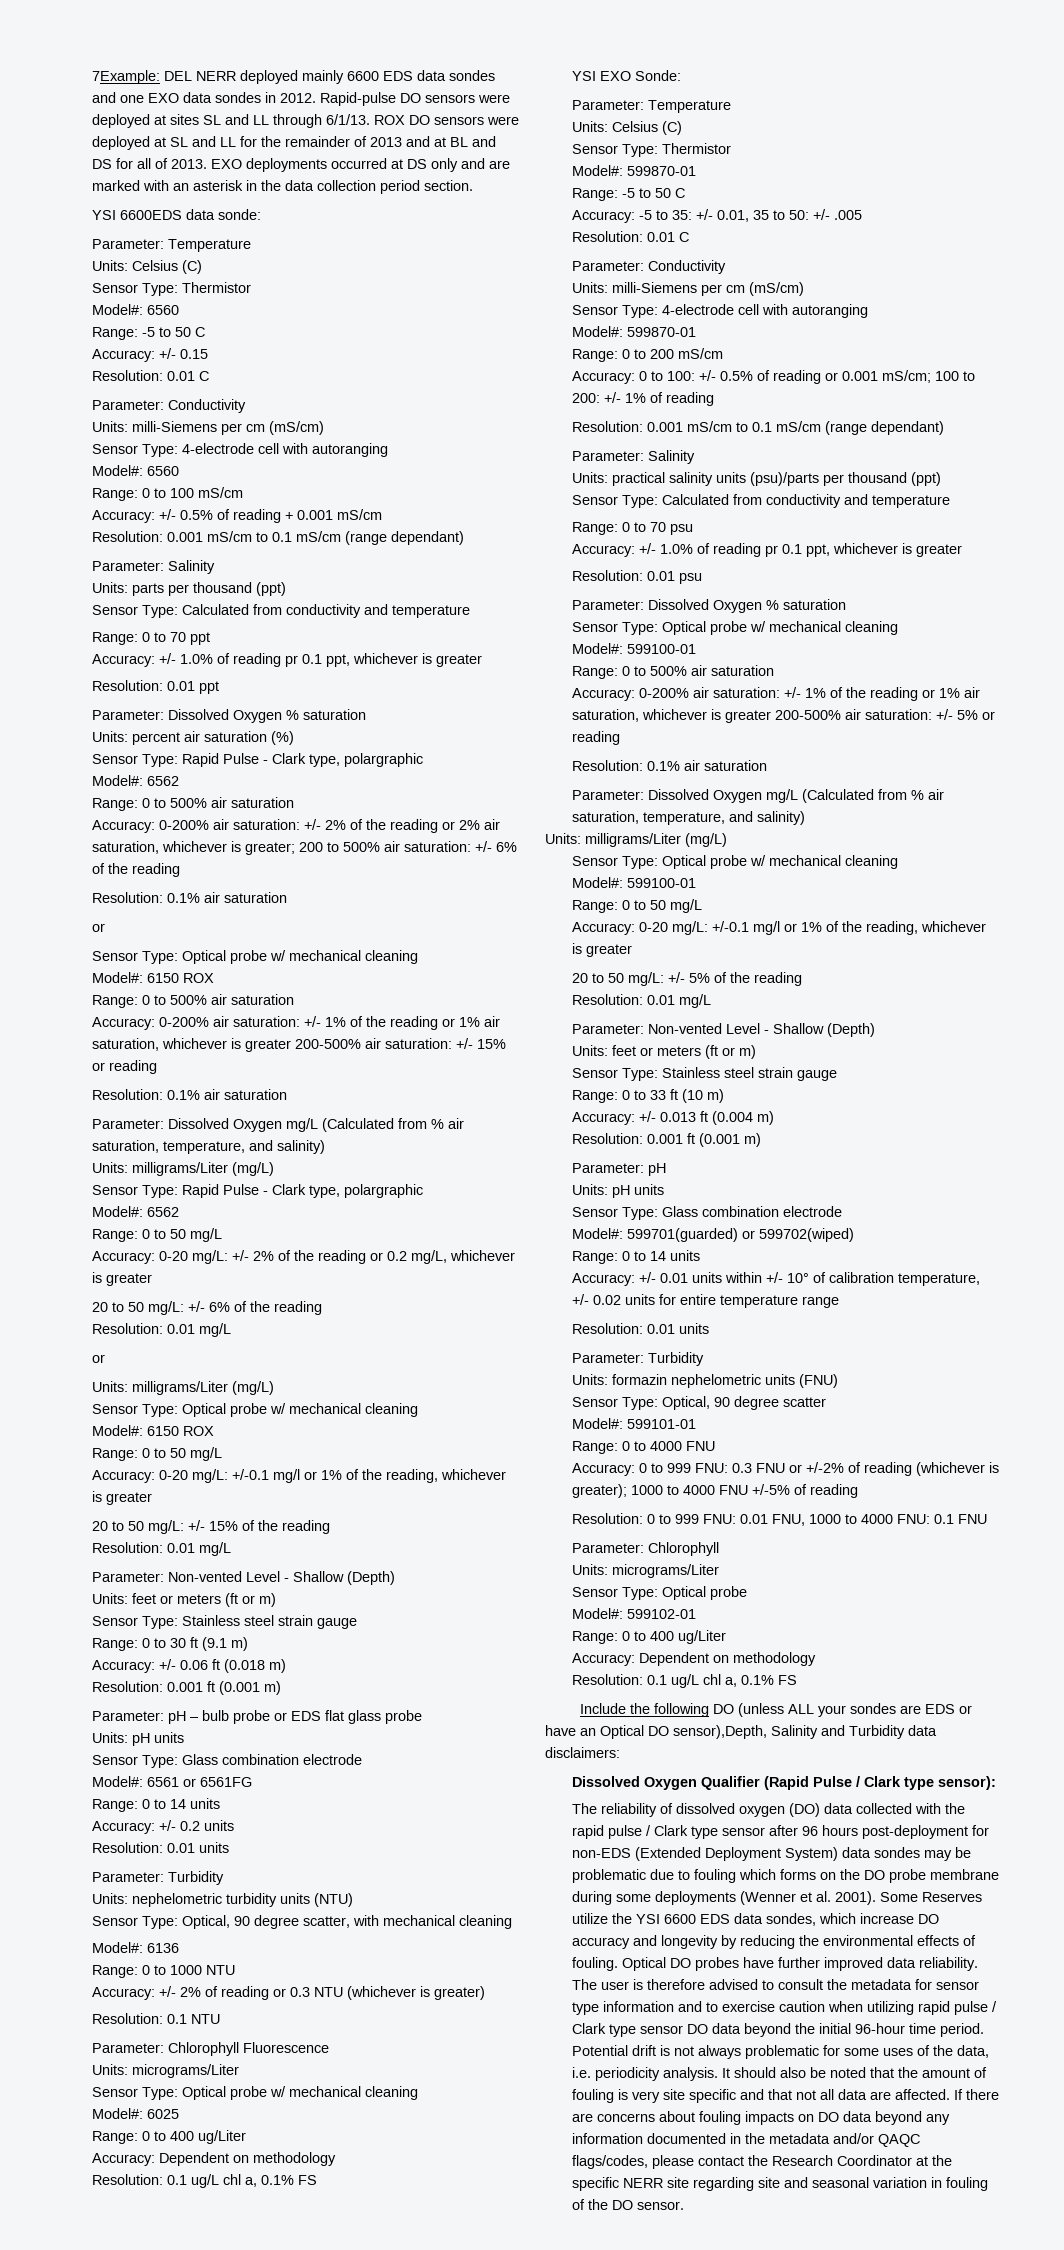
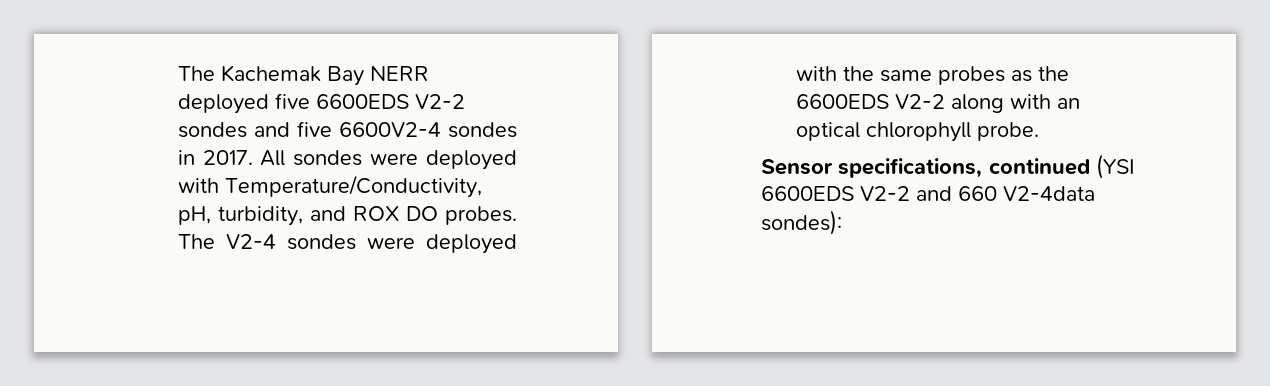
- 7Example: DEL NERR deployed mainly 6600 EDS data sondes and one EXO data sondes in 2012. Rapid-pulse DO sensors were deployed at sites SL and LL through 6/1/13. ROX DO sensors were deployed at SL and LL for the remainder of 2013 and at BL and DS for all of 2013. EXO deployments occurred at DS only and are marked with an asterisk in the data collection period section.
- YSI 6600EDS data sonde:
- Parameter: Temperature
- Units: Celsius (C)
- Sensor Type: Thermistor
- Model#: 6560
- Range: -5 to 50 C
- Accuracy: +/- 0.15
- Resolution: 0.01 C
- Parameter: Conductivity
- Units: milli-Siemens per cm (mS/cm)
- Sensor Type: 4-electrode cell with autoranging
- Model#: 6560
- Range: 0 to 100 mS/cm
- Accuracy: +/- 0.5% of reading + 0.001 mS/cm
- Resolution: 0.001 mS/cm to 0.1 mS/cm (range dependant)
- Parameter: Salinity
- Units: parts per thousand (ppt)
- Sensor Type: Calculated from conductivity and temperature
- Range: 0 to 70 ppt
- Accuracy: +/- 1.0% of reading pr 0.1 ppt, whichever is greater
- Resolution: 0.01 ppt
- Parameter: Dissolved Oxygen % saturation
- Units: percent air saturation (%)
- Sensor Type: Rapid Pulse - Clark type, polargraphic
- Model#: 6562
- Range: 0 to 500% air saturation
- Accuracy: 0-200% air saturation: +/- 2% of the reading or 2% air saturation, whichever is greater; 200 to 500% air saturation: +/- 6% of the reading
- Resolution: 0.1% air saturation
- or
- Sensor Type: Optical probe w/ mechanical cleaning
- Model#: 6150 ROX
- Range: 0 to 500% air saturation
- Accuracy: 0-200% air saturation: +/- 1% of the reading or 1% air saturation, whichever is greater 200-500% air saturation: +/- 15% or reading
- Resolution: 0.1% air saturation
- Parameter: Dissolved Oxygen mg/L (Calculated from % air saturation, temperature, and salinity)
- Units: milligrams/Liter (mg/L)
- Sensor Type: Rapid Pulse - Clark type, polargraphic
- Model#: 6562
- Range: 0 to 50 mg/L
- Accuracy: 0-20 mg/L: +/- 2% of the reading or 0.2 mg/L, whichever is greater
- 20 to 50 mg/L: +/- 6% of the reading
- Resolution: 0.01 mg/L
- or
- Units: milligrams/Liter (mg/L)
- Sensor Type: Optical probe w/ mechanical cleaning
- Model#: 6150 ROX
- Range: 0 to 50 mg/L
- Accuracy: 0-20 mg/L: +/-0.1 mg/l or 1% of the reading, whichever is greater
- 20 to 50 mg/L: +/- 15% of the reading
- Resolution: 0.01 mg/L
- Parameter: Non-vented Level - Shallow (Depth)
- Units: feet or meters (ft or m)
- Sensor Type: Stainless steel strain gauge
- Range: 0 to 30 ft (9.1 m)
- Accuracy: +/- 0.06 ft (0.018 m)
- Resolution: 0.001 ft (0.001 m)
- Parameter: pH – bulb probe or EDS flat glass probe
- Units: pH units
- Sensor Type: Glass combination electrode
- Model#: 6561 or 6561FG
- Range: 0 to 14 units
- Accuracy: +/- 0.2 units
- Resolution: 0.01 units
- Parameter: Turbidity
- Units: nephelometric turbidity units (NTU)
- Sensor Type: Optical, 90 degree scatter, with mechanical cleaning
- Model#: 6136
- Range: 0 to 1000 NTU
- Accuracy: +/- 2% of reading or 0.3 NTU (whichever is greater)
- Resolution: 0.1 NTU
- Parameter: Chlorophyll Fluorescence
- Units: micrograms/Liter
- Sensor Type: Optical probe w/ mechanical cleaning
- Model#: 6025
- Range: 0 to 400 ug/Liter
- Accuracy: Dependent on methodology
- Resolution: 0.1 ug/L chl a, 0.1% FS
- YSI EXO Sonde:
- Parameter: Temperature
- Units: Celsius (C)
- Sensor Type: Thermistor
- Model#: 599870-01
- Range: -5 to 50 C
- Accuracy: -5 to 35: +/- 0.01, 35 to 50: +/- .005
- Resolution: 0.01 C
- Parameter: Conductivity
- Units: milli-Siemens per cm (mS/cm)
- Sensor Type: 4-electrode cell with autoranging
- Model#: 599870-01
- Range: 0 to 200 mS/cm
- Accuracy: 0 to 100: +/- 0.5% of reading or 0.001 mS/cm; 100 to 200: +/- 1% of reading
- Resolution: 0.001 mS/cm to 0.1 mS/cm (range dependant)
- Parameter: Salinity
- Units: practical salinity units (psu)/parts per thousand (ppt)
- Sensor Type: Calculated from conductivity and temperature
- Range: 0 to 70 psu
- Accuracy: +/- 1.0% of reading pr 0.1 ppt, whichever is greater
- Resolution: 0.01 psu
- Parameter: Dissolved Oxygen % saturation
- Sensor Type: Optical probe w/ mechanical cleaning
- Model#: 599100-01
- Range: 0 to 500% air saturation
- Accuracy: 0-200% air saturation: +/- 1% of the reading or 1% air saturation, whichever is greater 200-500% air saturation: +/- 5% or reading
- Resolution: 0.1% air saturation
- Parameter: Dissolved Oxygen mg/L (Calculated from % air saturation, temperature, and salinity)
- Units: milligrams/Liter (mg/L)
- Sensor Type: Optical probe w/ mechanical cleaning
- Model#: 599100-01
- Range: 0 to 50 mg/L
- Accuracy: 0-20 mg/L: +/-0.1 mg/l or 1% of the reading, whichever is greater
- 20 to 50 mg/L: +/- 5% of the reading
- Resolution: 0.01 mg/L
- Parameter: Non-vented Level - Shallow (Depth)
- Units: feet or meters (ft or m)
- Sensor Type: Stainless steel strain gauge
- Range: 0 to 33 ft (10 m)
- Accuracy: +/- 0.013 ft (0.004 m)
- Resolution: 0.001 ft (0.001 m)
- Parameter: pH
- Units: pH units
- Sensor Type: Glass combination electrode
- Model#: 599701(guarded) or 599702(wiped)
- Range: 0 to 14 units
- Accuracy: +/- 0.01 units within +/- 10° of calibration temperature, +/- 0.02 units for entire temperature range
- Resolution: 0.01 units
- Parameter: Turbidity
- Units: formazin nephelometric units (FNU)
- Sensor Type: Optical, 90 degree scatter
- Model#: 599101-01
- Range: 0 to 4000 FNU
- Accuracy: 0 to 999 FNU: 0.3 FNU or +/-2% of reading (whichever is greater); 1000 to 4000 FNU +/-5% of reading
- Resolution: 0 to 999 FNU: 0.01 FNU, 1000 to 4000 FNU: 0.1 FNU
- Parameter: Chlorophyll
- Units: micrograms/Liter
- Sensor Type: Optical probe
- Model#: 599102-01
- Range: 0 to 400 ug/Liter
- Accuracy: Dependent on methodology
- Resolution: 0.1 ug/L chl a, 0.1% FS
- Include the following DO (unless ALL your sondes are EDS or have an Optical DO sensor),Depth, Salinity and Turbidity data disclaimers:
- Dissolved Oxygen Qualifier (Rapid Pulse / Clark type sensor):
- The reliability of dissolved oxygen (DO) data collected with the rapid pulse / Clark type sensor after 96 hours post-deployment for non-EDS (Extended Deployment System) data sondes may be problematic due to fouling which forms on the DO probe membrane during some deployments (Wenner et al. 2001). Some Reserves utilize the YSI 6600 EDS data sondes, which increase DO accuracy and longevity by reducing the environmental effects of fouling. Optical DO probes have further improved data reliability. The user is therefore advised to consult the metadata for sensor type information and to exercise caution when utilizing rapid pulse / Clark type sensor DO data beyond the initial 96-hour time period. Potential drift is not always problematic for some uses of the data, i.e. periodicity analysis. It should also be noted that the amount of fouling is very site specific and that not all data are affected. If there are concerns about fouling impacts on DO data beyond any information documented in the metadata and/or QAQC flags/codes, please contact the Research Coordinator at the specific NERR site regarding site and seasonal variation in fouling of the DO sensor.
+ The Kachemak Bay NERR deployed five 6600EDS V2-2 sondes and five 6600V2-4 sondes in 2017. All sondes were deployed with Temperature/Conductivity, pH, turbidity, and ROX DO probes. The V2-4 sondes were deployed with the same probes as the 6600EDS V2-2 along with an optical chlorophyll probe.
+ Sensor specifications, continued (YSI 6600EDS V2-2 and 660 V2-4data sondes):

